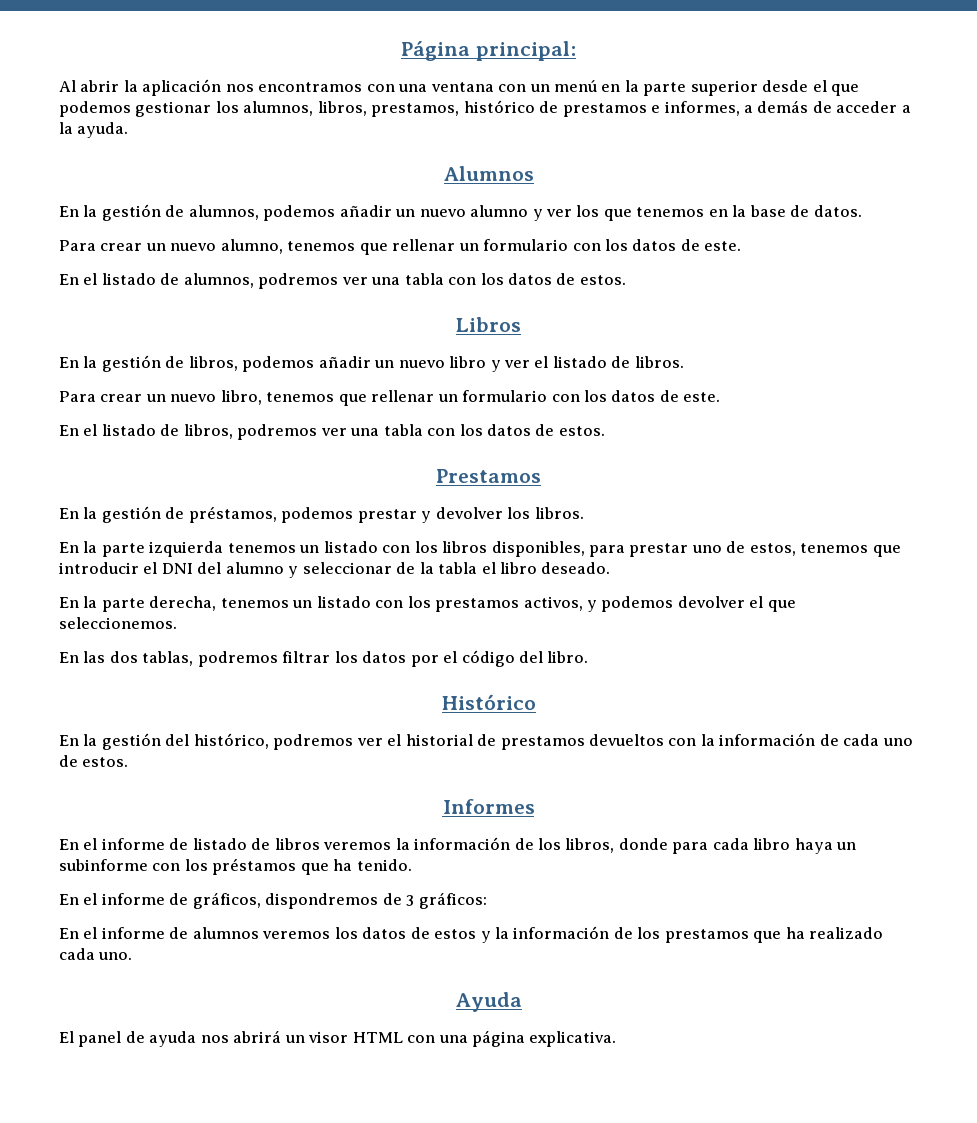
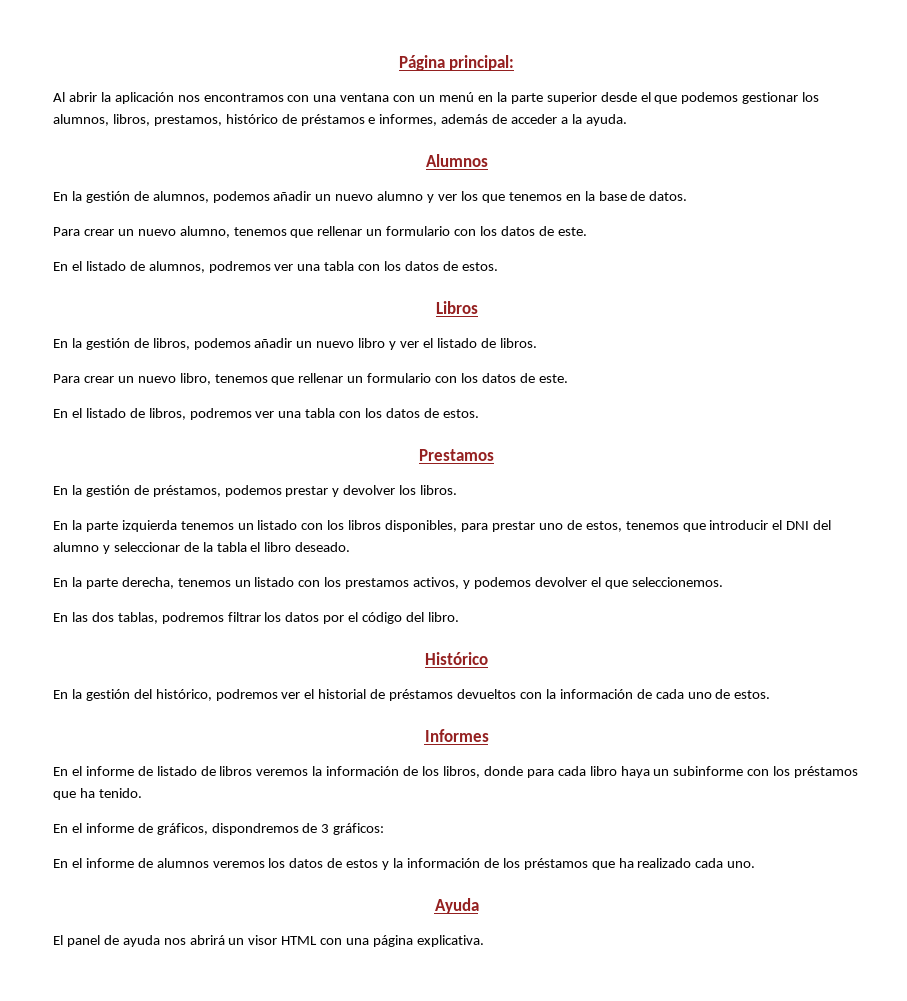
- Al abrir la aplicación nos encontramos con una ventana con un menú en la parte superior desde el que podemos gestionar los alumnos, libros, prestamos, histórico de prestamos e informes, a demás de acceder a la ayuda.
+ Al abrir la aplicación nos encontramos con una ventana con un menú en la parte superior desde el que podemos gestionar los alumnos, libros, prestamos, histórico de préstamos e informes, además de acceder a la ayuda.
- En la gestión del histórico, podremos ver el historial de prestamos devueltos con la información de cada uno de estos.
+ En la gestión del histórico, podremos ver el historial de préstamos devueltos con la información de cada uno de estos.
- En el informe de alumnos veremos los datos de estos y la información de los prestamos que ha realizado cada uno.
+ En el informe de alumnos veremos los datos de estos y la información de los préstamos que ha realizado cada uno.

